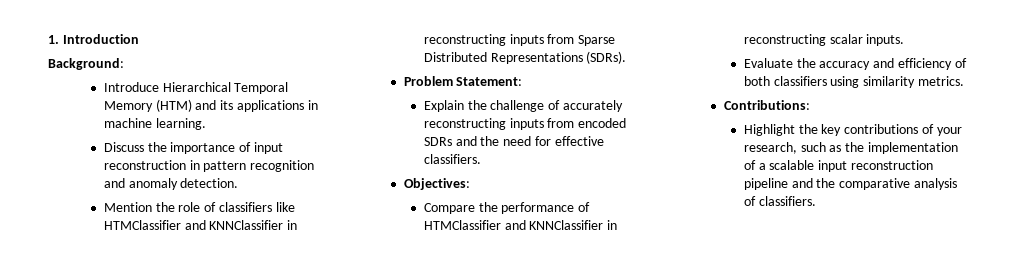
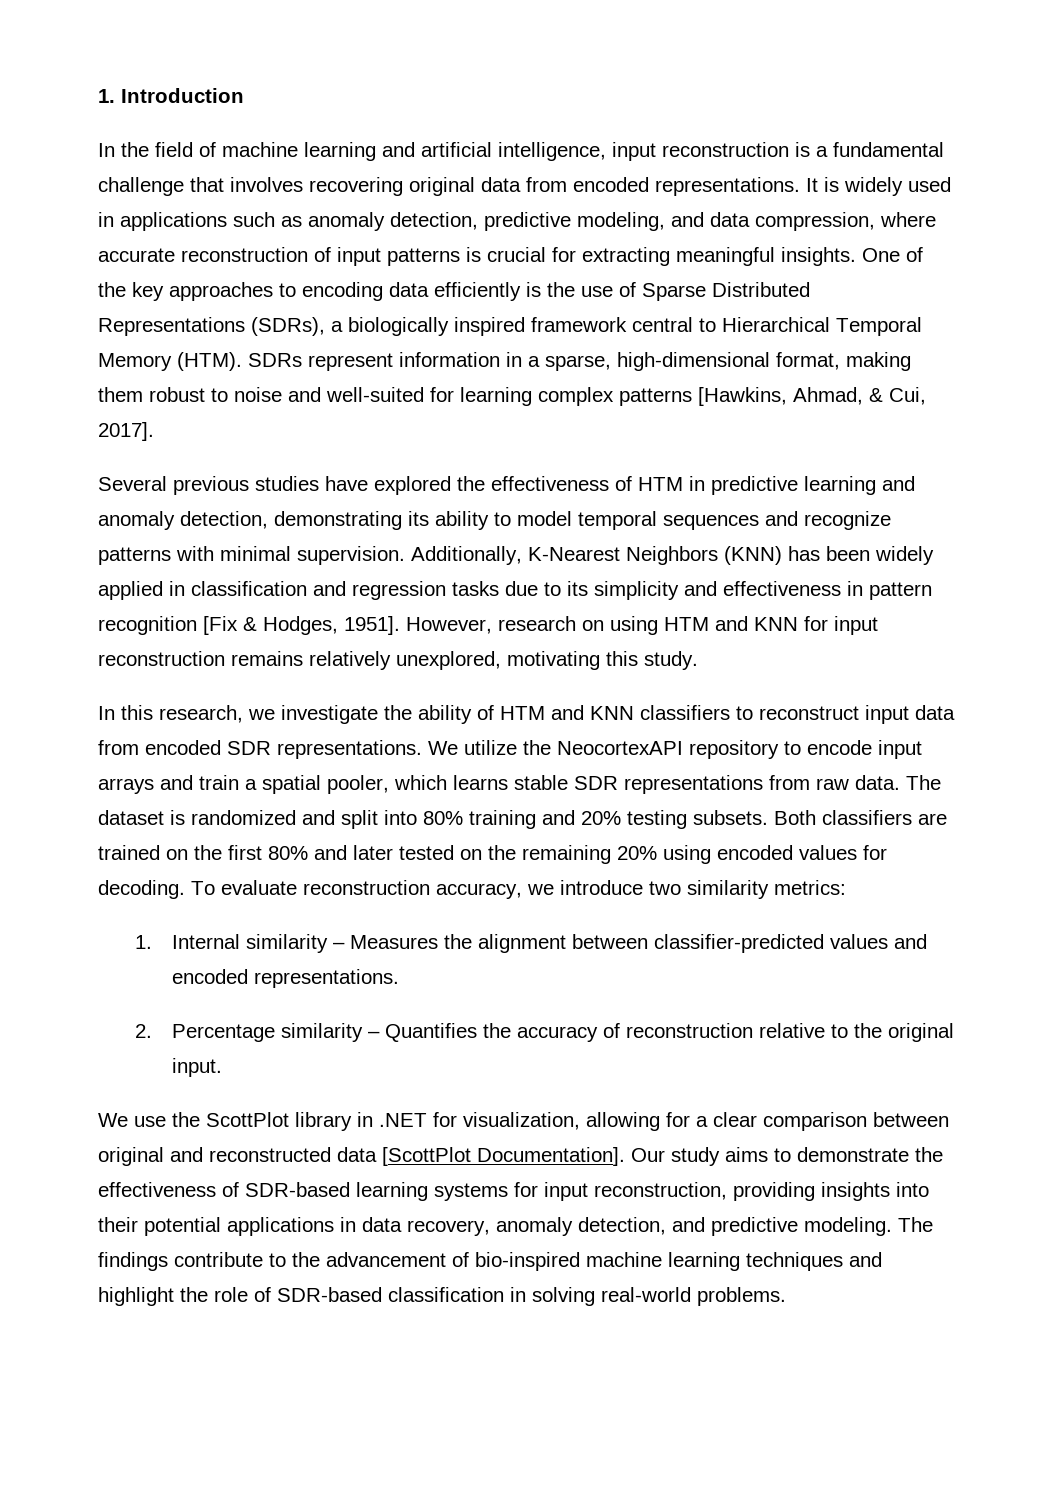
- Background:
- Introduce Hierarchical Temporal Memory (HTM) and its applications in machine learning.
- Discuss the importance of input reconstruction in pattern recognition and anomaly detection.
- Mention the role of classifiers like HTMClassifier and KNNClassifier in reconstructing inputs from Sparse Distributed Representations (SDRs).
- Problem Statement:
- Explain the challenge of accurately reconstructing inputs from encoded SDRs and the need for effective classifiers.
- Objectives:
- Compare the performance of HTMClassifier and KNNClassifier in reconstructing scalar inputs.
- Evaluate the accuracy and efficiency of both classifiers using similarity metrics.
- Contributions:
- Highlight the key contributions of your research, such as the implementation of a scalable input reconstruction pipeline and the comparative analysis of classifiers.
+ In the field of machine learning and artificial intelligence, input reconstruction is a fundamental challenge that involves recovering original data from encoded representations. It is widely used in applications such as anomaly detection, predictive modeling, and data compression, where accurate reconstruction of input patterns is crucial for extracting meaningful insights. One of the key approaches to encoding data efficiently is the use of Sparse Distributed Representations (SDRs), a biologically inspired framework central to Hierarchical Temporal Memory (HTM). SDRs represent information in a sparse, high-dimensional format, making them robust to noise and well-suited for learning complex patterns [Hawkins, Ahmad, & Cui, 2017].
+ Several previous studies have explored the effectiveness of HTM in predictive learning and anomaly detection, demonstrating its ability to model temporal sequences and recognize patterns with minimal supervision. Additionally, K-Nearest Neighbors (KNN) has been widely applied in classification and regression tasks due to its simplicity and effectiveness in pattern recognition [Fix & Hodges, 1951]. However, research on using HTM and KNN for input reconstruction remains relatively unexplored, motivating this study.
+ In this research, we investigate the ability of HTM and KNN classifiers to reconstruct input data from encoded SDR representations. We utilize the NeocortexAPI repository to encode input arrays and train a spatial pooler, which learns stable SDR representations from raw data. The dataset is randomized and split into 80% training and 20% testing subsets. Both classifiers are trained on the first 80% and later tested on the remaining 20% using encoded values for decoding. To evaluate reconstruction accuracy, we introduce two similarity metrics:
+ 1. Internal similarity – Measures the alignment between classifier-predicted values and encoded representations.
+ 2. Percentage similarity – Quantifies the accuracy of reconstruction relative to the original input.
+ We use the ScottPlot library in .NET for visualization, allowing for a clear comparison between original and reconstructed data [ScottPlot Documentation]. Our study aims to demonstrate the effectiveness of SDR-based learning systems for input reconstruction, providing insights into their potential applications in data recovery, anomaly detection, and predictive modeling. The findings contribute to the advancement of bio-inspired machine learning techniques and highlight the role of SDR-based classification in solving real-world problems.

